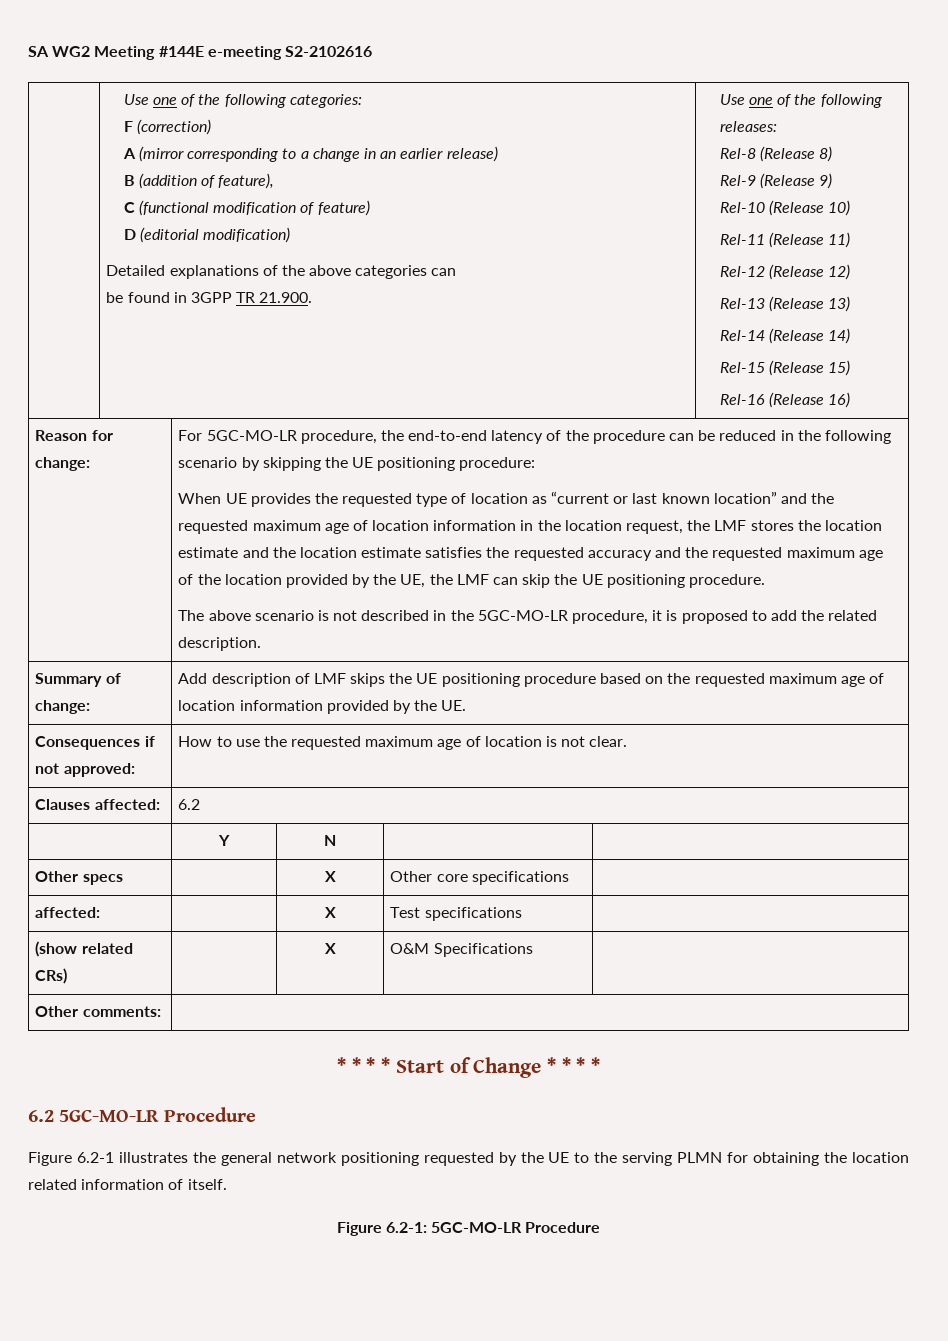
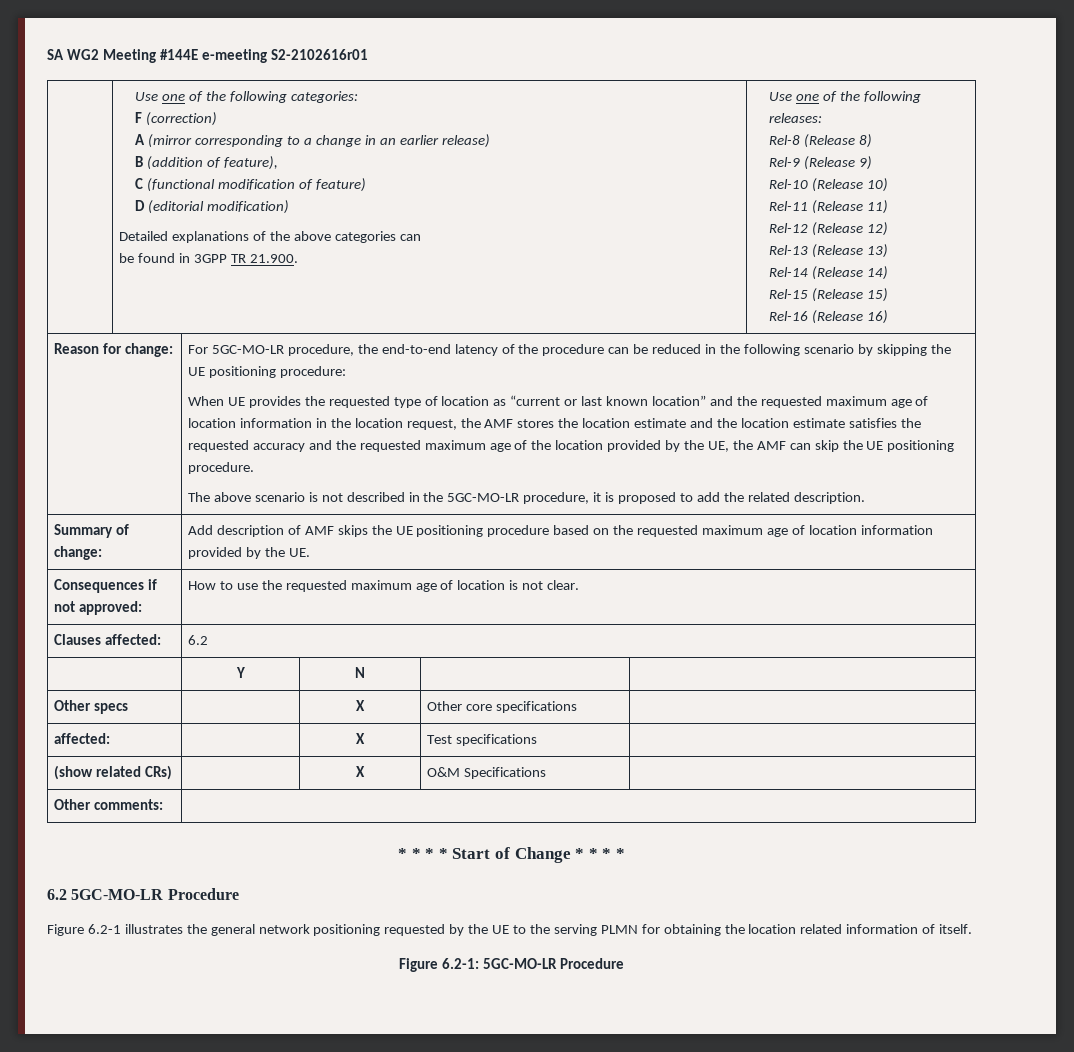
- SA WG2 Meeting #144E e-meeting S2-2102616
+ SA WG2 Meeting #144E e-meeting S2-2102616r01
- When UE provides the requested type of location as “current or last known location” and the requested maximum age of location information in the location request, the LMF stores the location estimate and the location estimate satisfies the requested accuracy and the requested maximum age of the location provided by the UE, the LMF can skip the UE positioning procedure.
+ When UE provides the requested type of location as “current or last known location” and the requested maximum age of location information in the location request, the AMF stores the location estimate and the location estimate satisfies the requested accuracy and the requested maximum age of the location provided by the UE, the AMF can skip the UE positioning procedure.
- Summary of change: | Add description of LMF skips the UE positioning procedure based on the requested maximum age of location information provided by the UE.
+ Summary of change: | Add description of AMF skips the UE positioning procedure based on the requested maximum age of location information provided by the UE.

